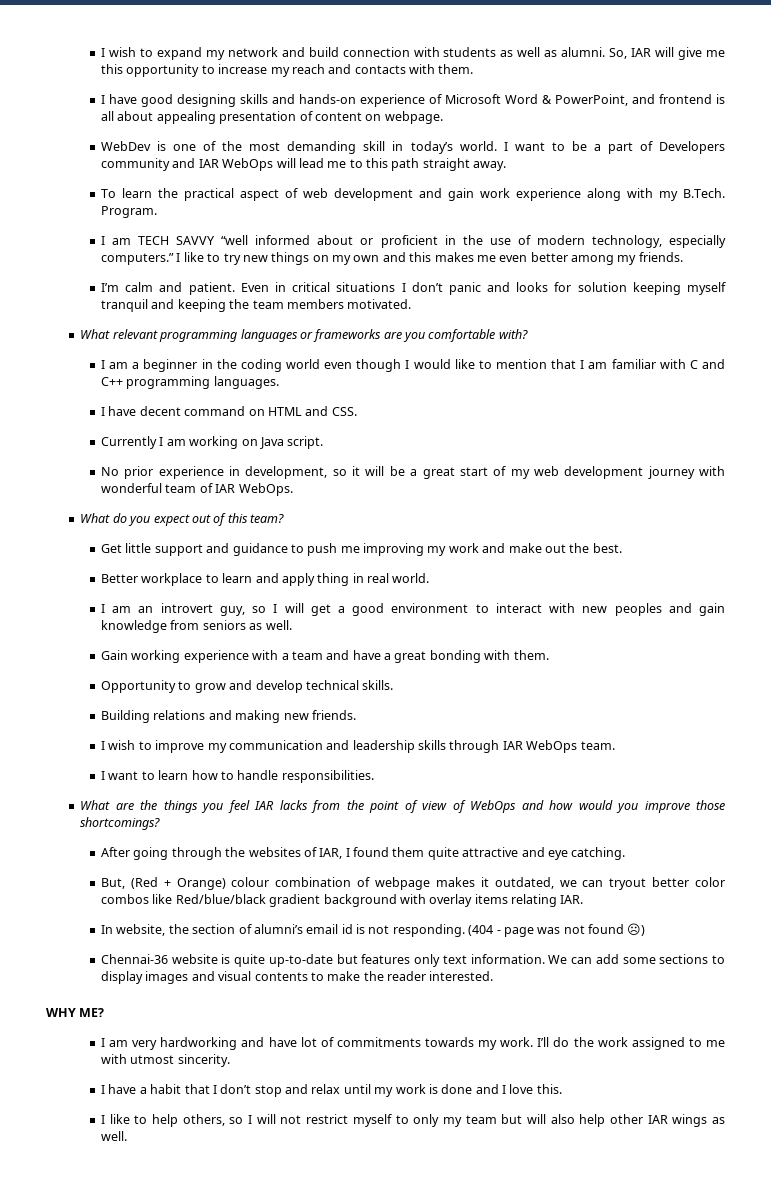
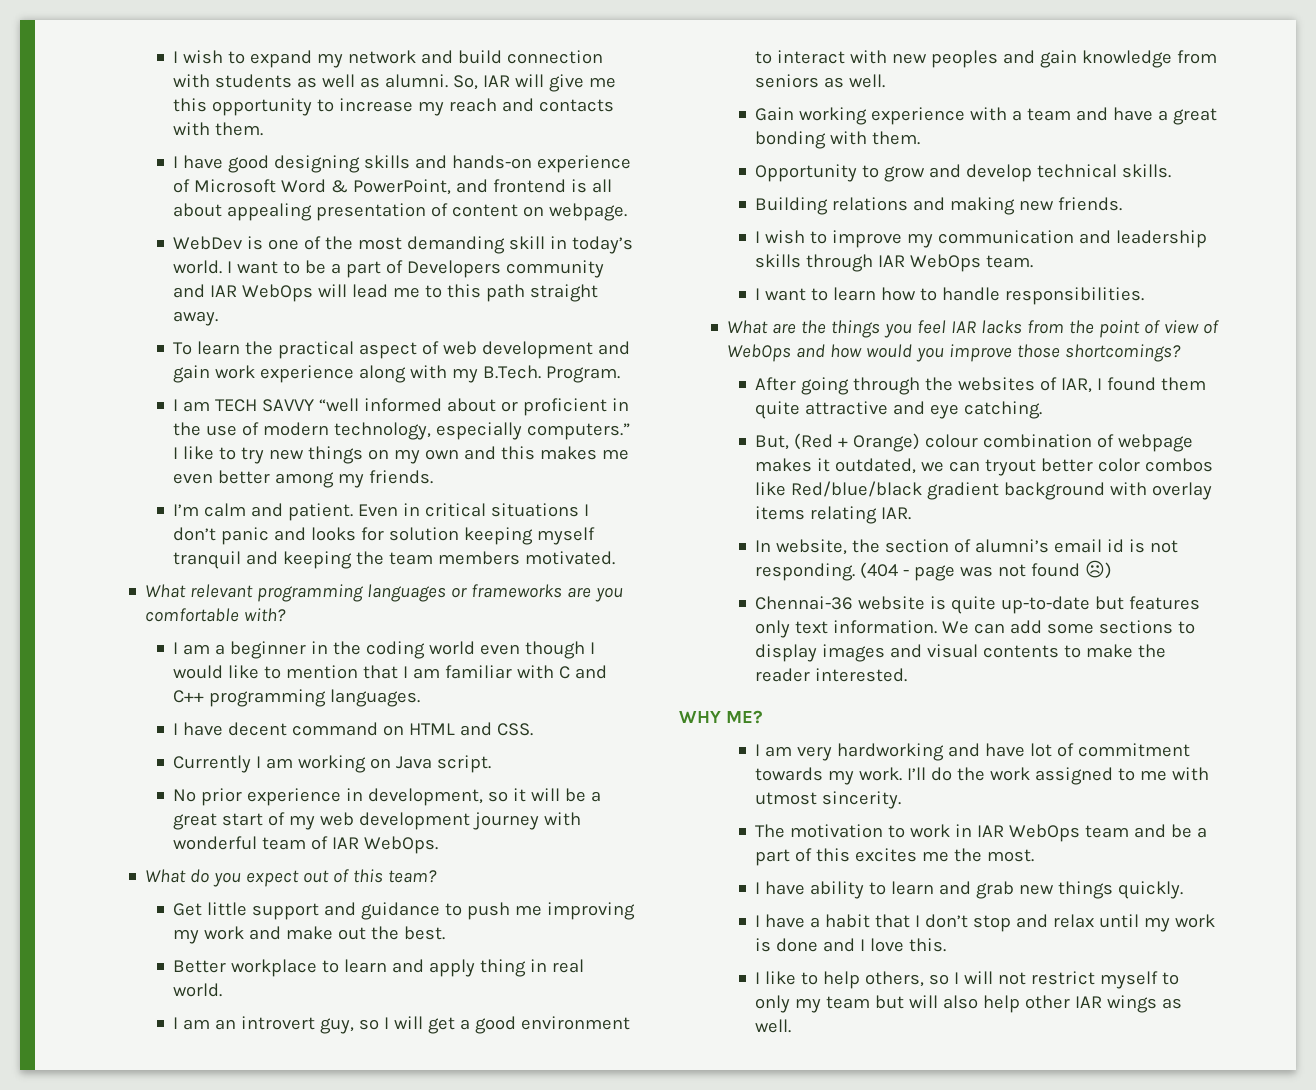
- I am very hardworking and have lot of commitments towards my work.
+ I am very hardworking and have lot of commitment towards my work.
+ The motivation to work in IAR WebOps team and be a part of this excites me the most.
+ I have ability to learn and grab new things quickly.

